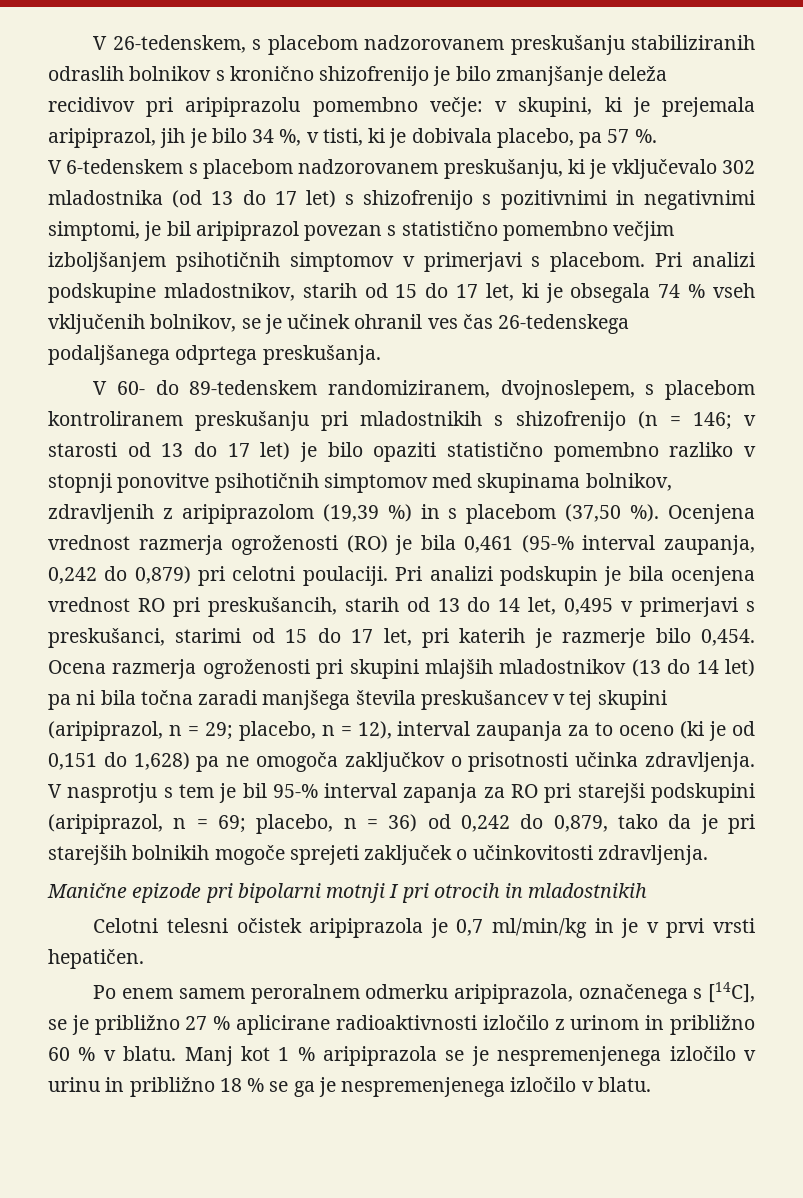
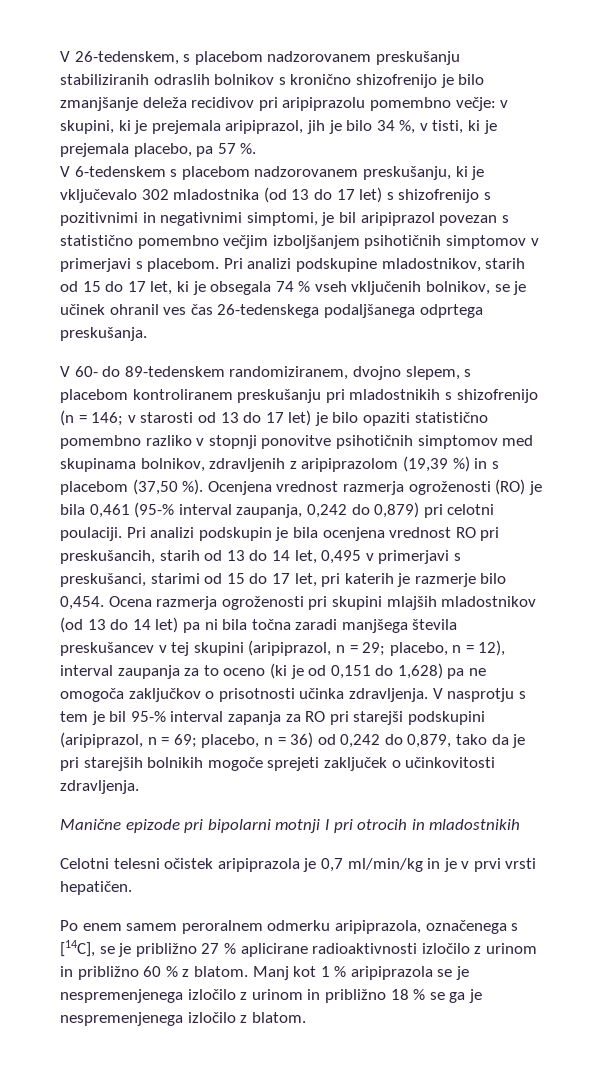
- V 26-tedenskem, s placebom nadzorovanem preskušanju stabiliziranih odraslih bolnikov s kronično shizofrenijo je bilo zmanjšanje deleža recidivov pri aripiprazolu pomembno večje: v skupini, ki je prejemala aripiprazol, jih je bilo 34 %, v tisti, ki je dobivala placebo, pa 57 %.
+ V 26-tedenskem, s placebom nadzorovanem preskušanju stabiliziranih odraslih bolnikov s kronično shizofrenijo je bilo zmanjšanje deleža recidivov pri aripiprazolu pomembno večje: v skupini, ki je prejemala aripiprazol, jih je bilo 34 %, v tisti, ki je prejemala placebo, pa 57 %.
- V 60- do 89-tedenskem randomiziranem, dvojnoslepem, s placebom kontroliranem preskušanju pri mladostnikih s shizofrenijo (n = 146; v starosti od 13 do 17 let) je bilo opaziti statistično pomembno razliko v stopnji ponovitve psihotičnih simptomov med skupinama bolnikov, zdravljenih z aripiprazolom (19,39 %) in s placebom (37,50 %).
+ V 60- do 89-tedenskem randomiziranem, dvojno slepem, s placebom kontroliranem preskušanju pri mladostnikih s shizofrenijo (n = 146; v starosti od 13 do 17 let) je bilo opaziti statistično pomembno razliko v stopnji ponovitve psihotičnih simptomov med skupinama bolnikov, zdravljenih z aripiprazolom (19,39 %) in s placebom (37,50 %).
- Ocena razmerja ogroženosti pri skupini mlajših mladostnikov (13 do 14 let) pa ni bila točna zaradi manjšega števila preskušancev v tej skupini (aripiprazol, n = 29; placebo, n = 12), interval zaupanja za to oceno (ki je od 0,151 do 1,628) pa ne omogoča zaključkov o prisotnosti učinka zdravljenja.
+ Ocena razmerja ogroženosti pri skupini mlajših mladostnikov (od 13 do 14 let) pa ni bila točna zaradi manjšega števila preskušancev v tej skupini (aripiprazol, n = 29; placebo, n = 12), interval zaupanja za to oceno (ki je od 0,151 do 1,628) pa ne omogoča zaključkov o prisotnosti učinka zdravljenja.
- Po enem samem peroralnem odmerku aripiprazola, označenega s [14C], se je približno 27 % aplicirane radioaktivnosti izločilo z urinom in približno 60 % v blatu.
+ Po enem samem peroralnem odmerku aripiprazola, označenega s [14C], se je približno 27 % aplicirane radioaktivnosti izločilo z urinom in približno 60 % z blatom.
- Manj kot 1 % aripiprazola se je nespremenjenega izločilo v urinu in približno 18 % se ga je nespremenjenega izločilo v blatu.
+ Manj kot 1 % aripiprazola se je nespremenjenega izločilo z urinom in približno 18 % se ga je nespremenjenega izločilo z blatom.

